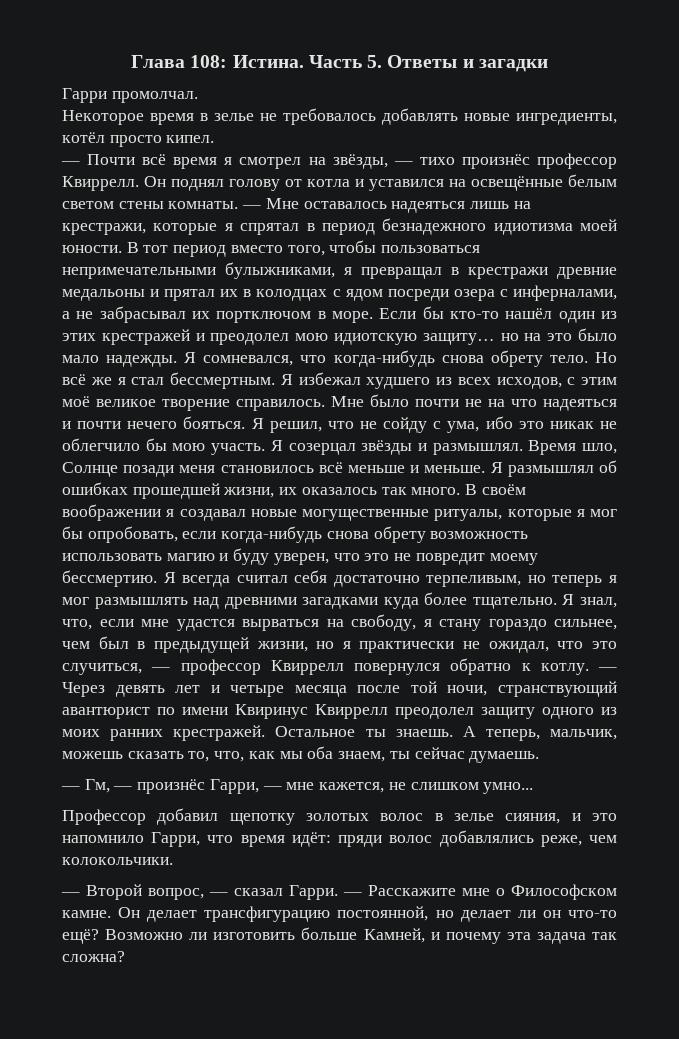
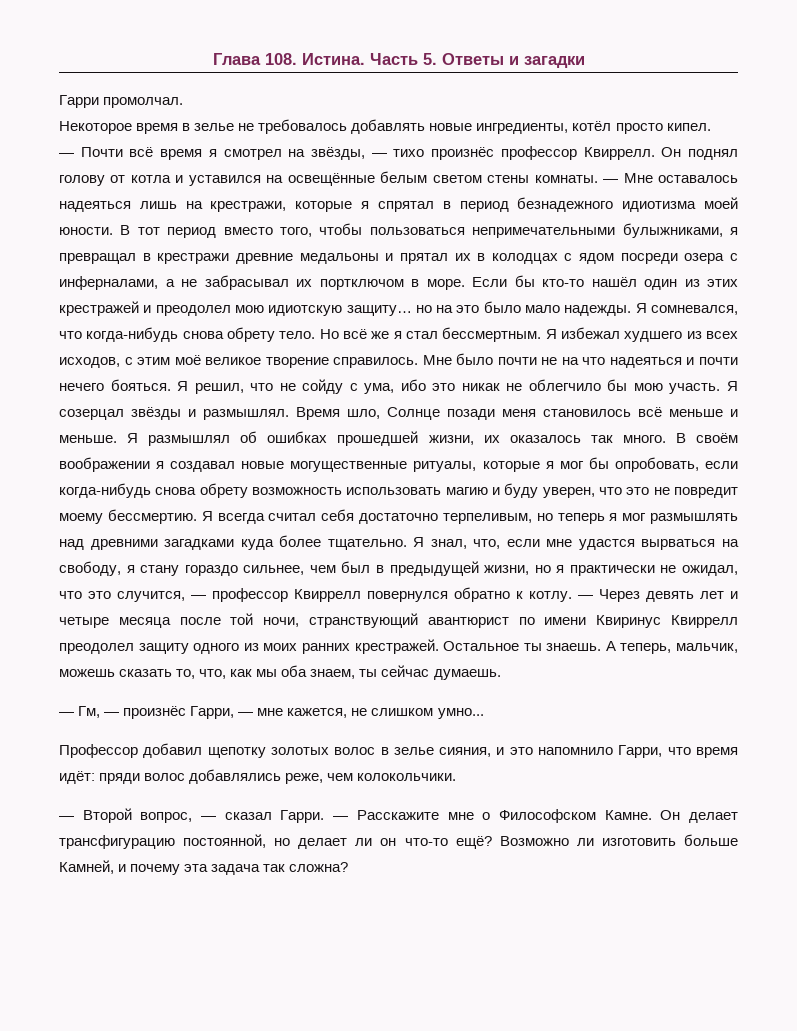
- Глава 108: Истина.
+ Глава 108. Истина.
- Я знал, что, если мне удастся вырваться на свободу, я стану гораздо сильнее, чем был в предыдущей жизни, но я практически не ожидал, что это случиться, — профессор Квиррелл повернулся обратно к котлу.
+ Я знал, что, если мне удастся вырваться на свободу, я стану гораздо сильнее, чем был в предыдущей жизни, но я практически не ожидал, что это случится, — профессор Квиррелл повернулся обратно к котлу.
- — Расскажите мне о Философском камне.
+ — Расскажите мне о Философском Камне.

